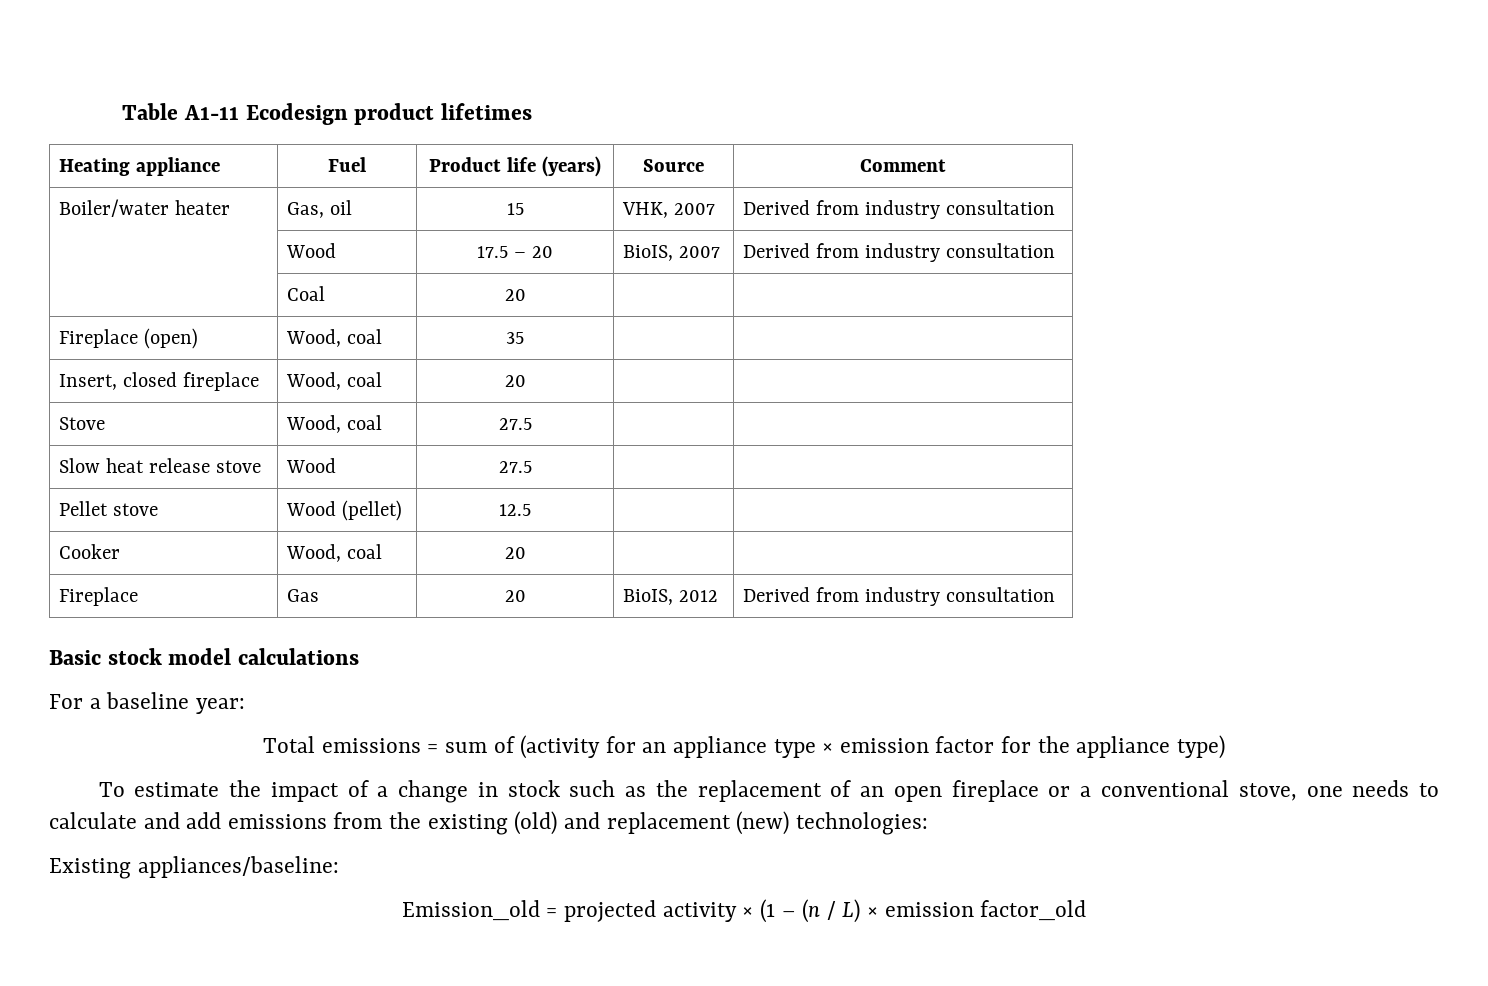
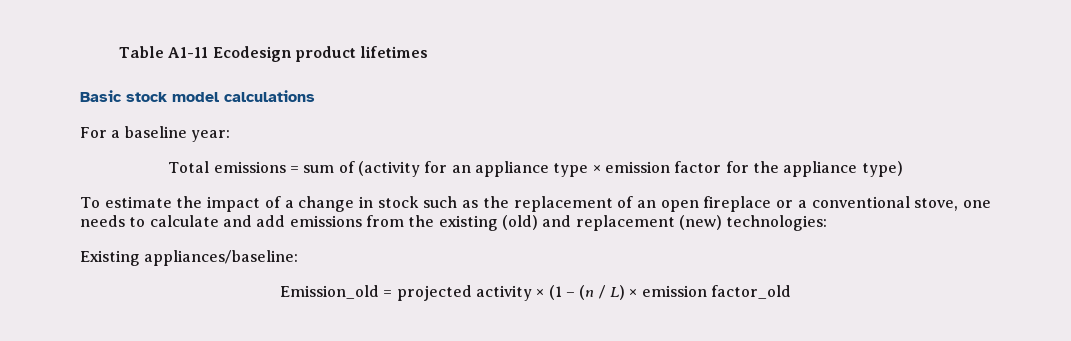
- Heating appliance | Fuel | Product life (years) | Source | Comment
- Boiler/water heater | Gas, oil | 15 | VHK, 2007 | Derived from industry consultation
- | Wood | 17.5 – 20 | BioIS, 2007 | Derived from industry consultation
- | Coal | 20 | |
- Fireplace (open) | Wood, coal | 35 | |
- Insert, closed fireplace | Wood, coal | 20 | |
- Stove | Wood, coal | 27.5 | |
- Slow heat release stove | Wood | 27.5 | |
- Pellet stove | Wood (pellet) | 12.5 | |
- Cooker | Wood, coal | 20 | |
- Fireplace | Gas | 20 | BioIS, 2012 | Derived from industry consultation

